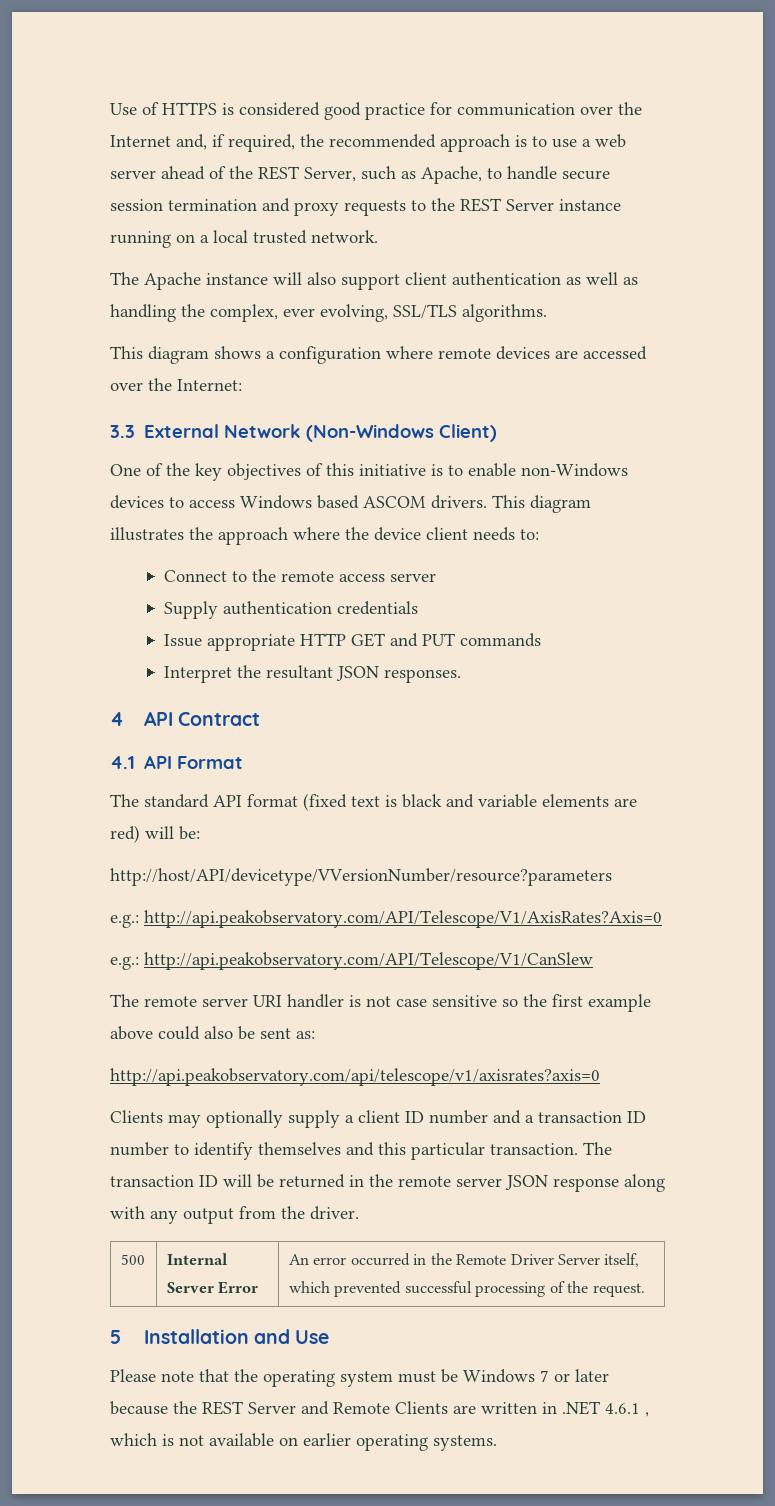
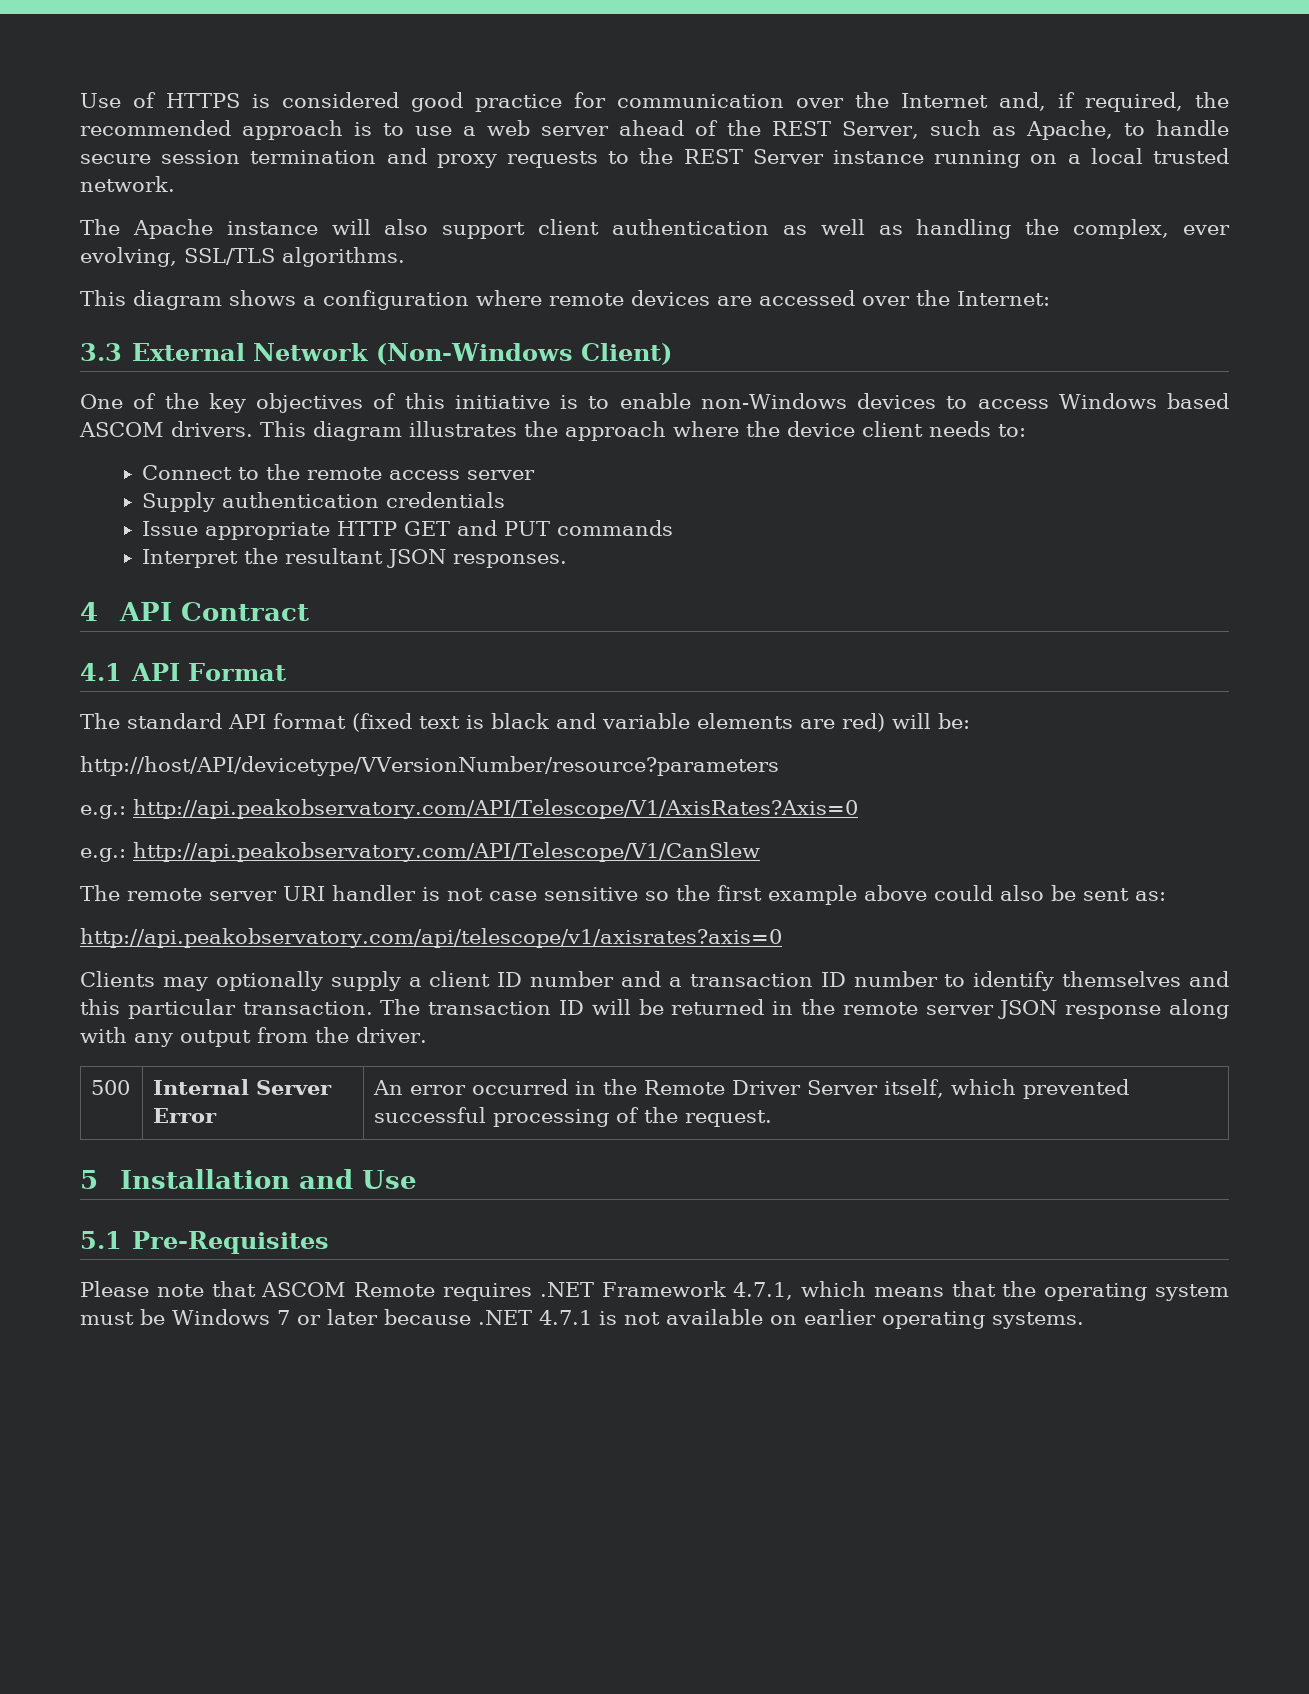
+ 5.1 Pre-Requisites
- Please note that the operating system must be Windows 7 or later because the REST Server and Remote Clients are written in .NET 4.6.1 , which is not available on earlier operating systems.
+ Please note that ASCOM Remote requires .NET Framework 4.7.1, which means that the operating system must be Windows 7 or later because .NET 4.7.1 is not available on earlier operating systems.

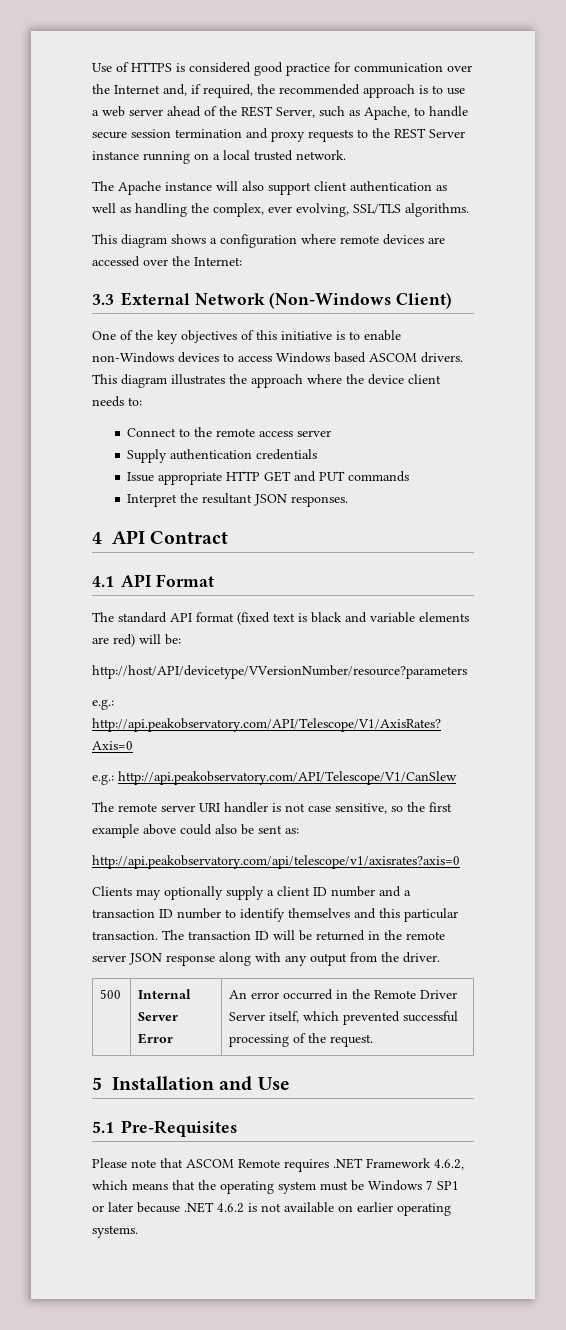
- The remote server URI handler is not case sensitive so the first example above could also be sent as:
+ The remote server URI handler is not case sensitive, so the first example above could also be sent as:
- Please note that ASCOM Remote requires .NET Framework 4.7.1, which means that the operating system must be Windows 7 or later because .NET 4.7.1 is not available on earlier operating systems.
+ Please note that ASCOM Remote requires .NET Framework 4.6.2, which means that the operating system must be Windows 7 SP1 or later because .NET 4.6.2 is not available on earlier operating systems.

